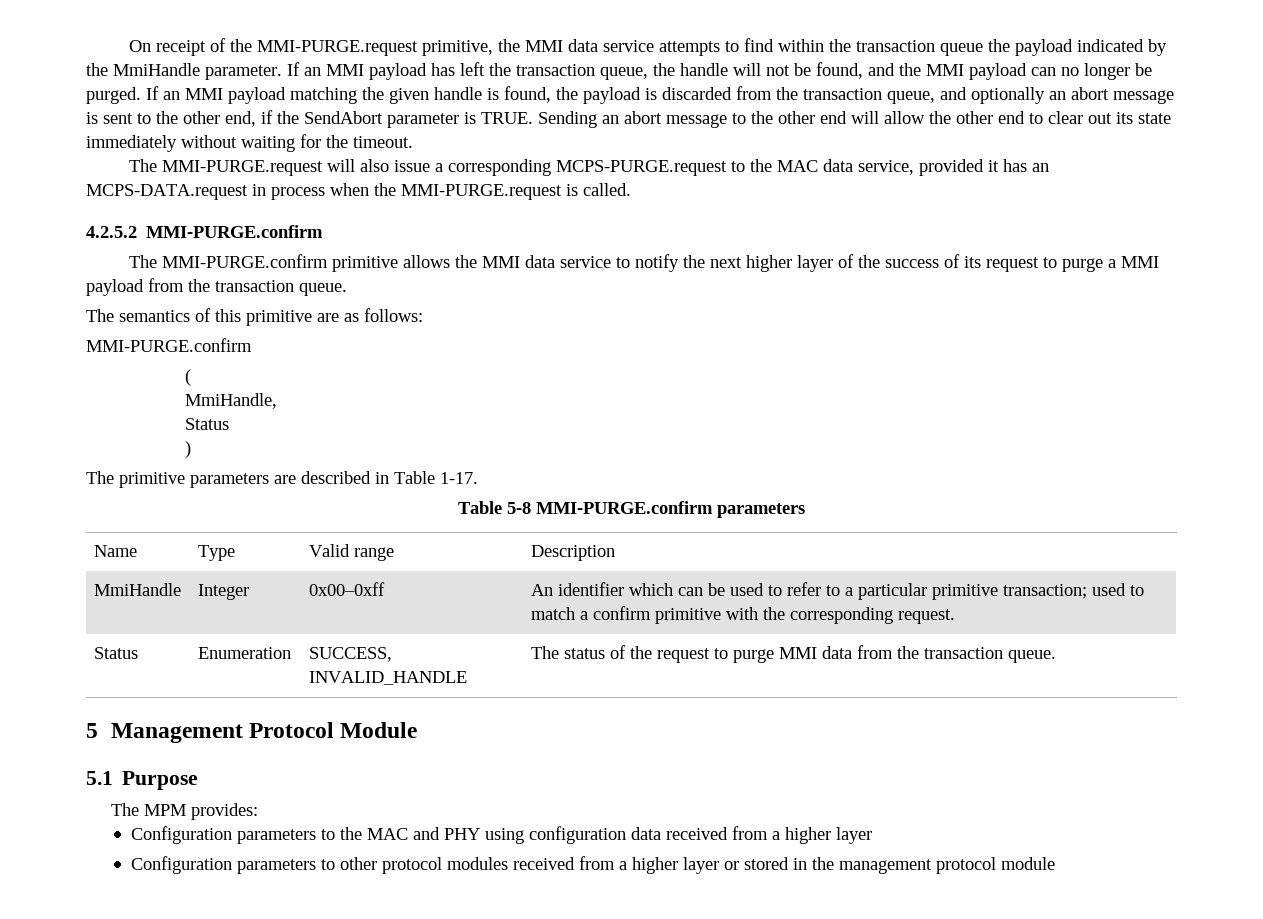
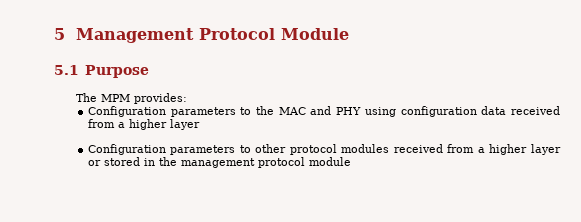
- On receipt of the MMI-PURGE.request primitive, the MMI data service attempts to find within the transaction queue the payload indicated by the MmiHandle parameter. If an MMI payload has left the transaction queue, the handle will not be found, and the MMI payload can no longer be purged. If an MMI payload matching the given handle is found, the payload is discarded from the transaction queue, and optionally an abort message is sent to the other end, if the SendAbort parameter is TRUE. Sending an abort message to the other end will allow the other end to clear out its state immediately without waiting for the timeout.
- The MMI-PURGE.request will also issue a corresponding MCPS-PURGE.request to the MAC data service, provided it has an MCPS-DATA.request in process when the MMI-PURGE.request is called.
- 4.2.5.2 MMI-PURGE.confirm
- The MMI-PURGE.confirm primitive allows the MMI data service to notify the next higher layer of the success of its request to purge a MMI payload from the transaction queue.
- The semantics of this primitive are as follows:
- MMI-PURGE.confirm
- (
- MmiHandle,
- Status
- )
- The primitive parameters are described in Table 1-17.
- Table 5-8 MMI-PURGE.confirm parameters
- Name | Type | Valid range | Description
- MmiHandle | Integer | 0x00–0xff | An identifier which can be used to refer to a particular primitive transaction; used to match a confirm primitive with the corresponding request.
- Status | Enumeration | SUCCESS, INVALID_HANDLE | The status of the request to purge MMI data from the transaction queue.

